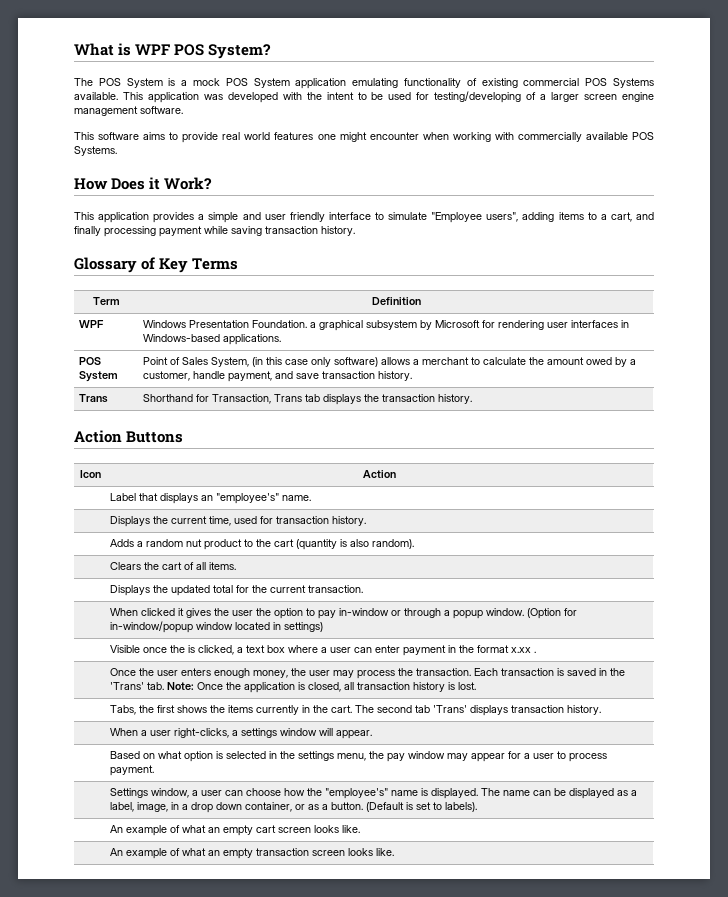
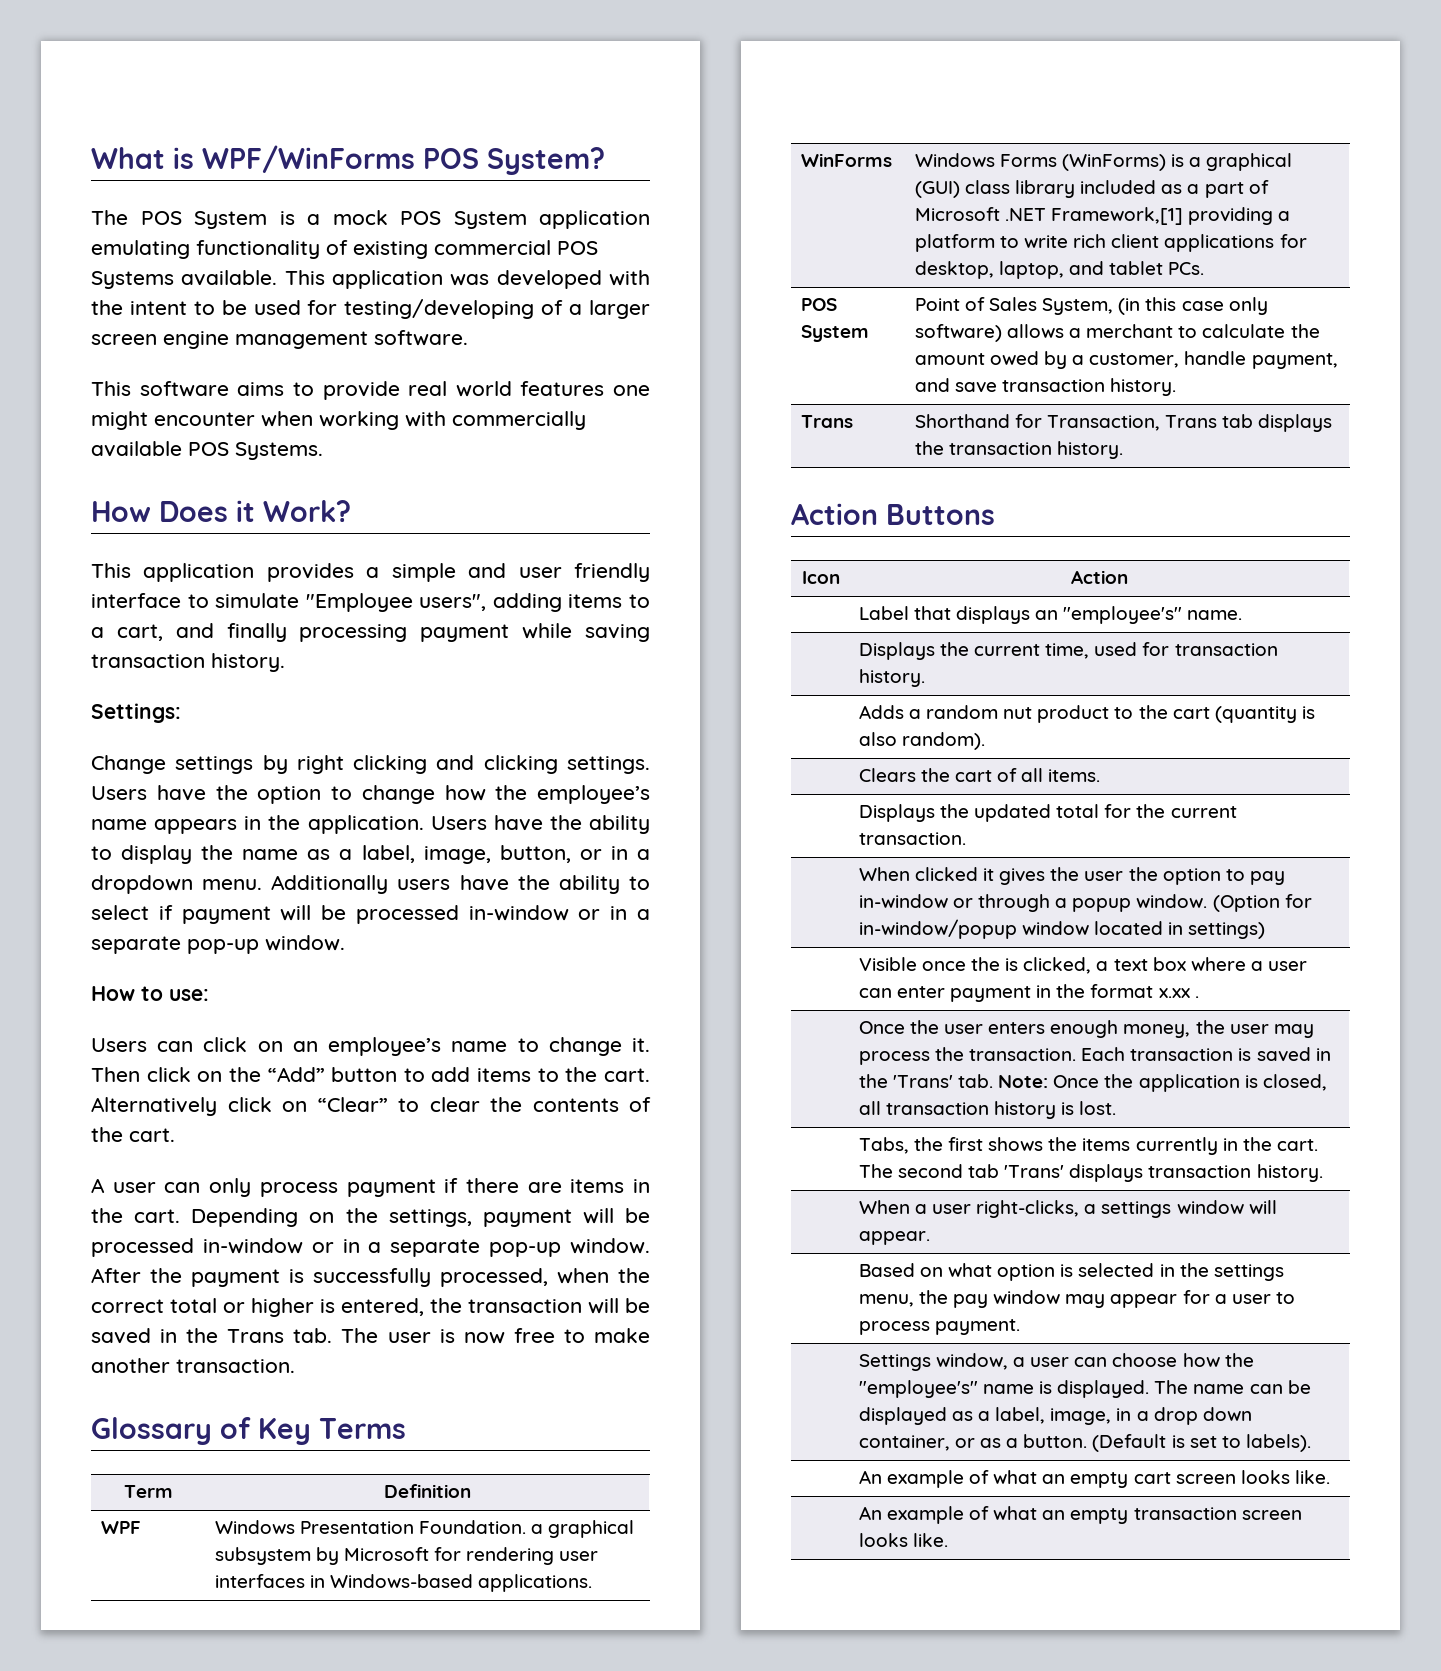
- What is WPF POS System?
+ What is WPF/WinForms POS System?
+ Settings:
+ Change settings by right clicking and clicking settings. Users have the option to change how the employee’s name appears in the application. Users have the ability to display the name as a label, image, button, or in a dropdown menu. Additionally users have the ability to select if payment will be processed in-window or in a separate pop-up window.
+ How to use:
+ Users can click on an employee’s name to change it. Then click on the “Add” button to add items to the cart. Alternatively click on “Clear” to clear the contents of the cart.
+ A user can only process payment if there are items in the cart. Depending on the settings, payment will be processed in-window or in a separate pop-up window. After the payment is successfully processed, when the correct total or higher is entered, the transaction will be saved in the Trans tab. The user is now free to make another transaction.
+ WinForms | Windows Forms (WinForms) is a graphical (GUI) class library included as a part of Microsoft .NET Framework,[1] providing a platform to write rich client applications for desktop, laptop, and tablet PCs.

